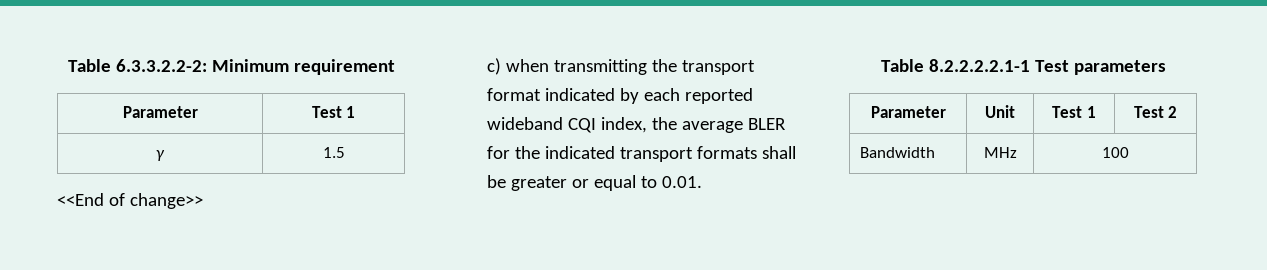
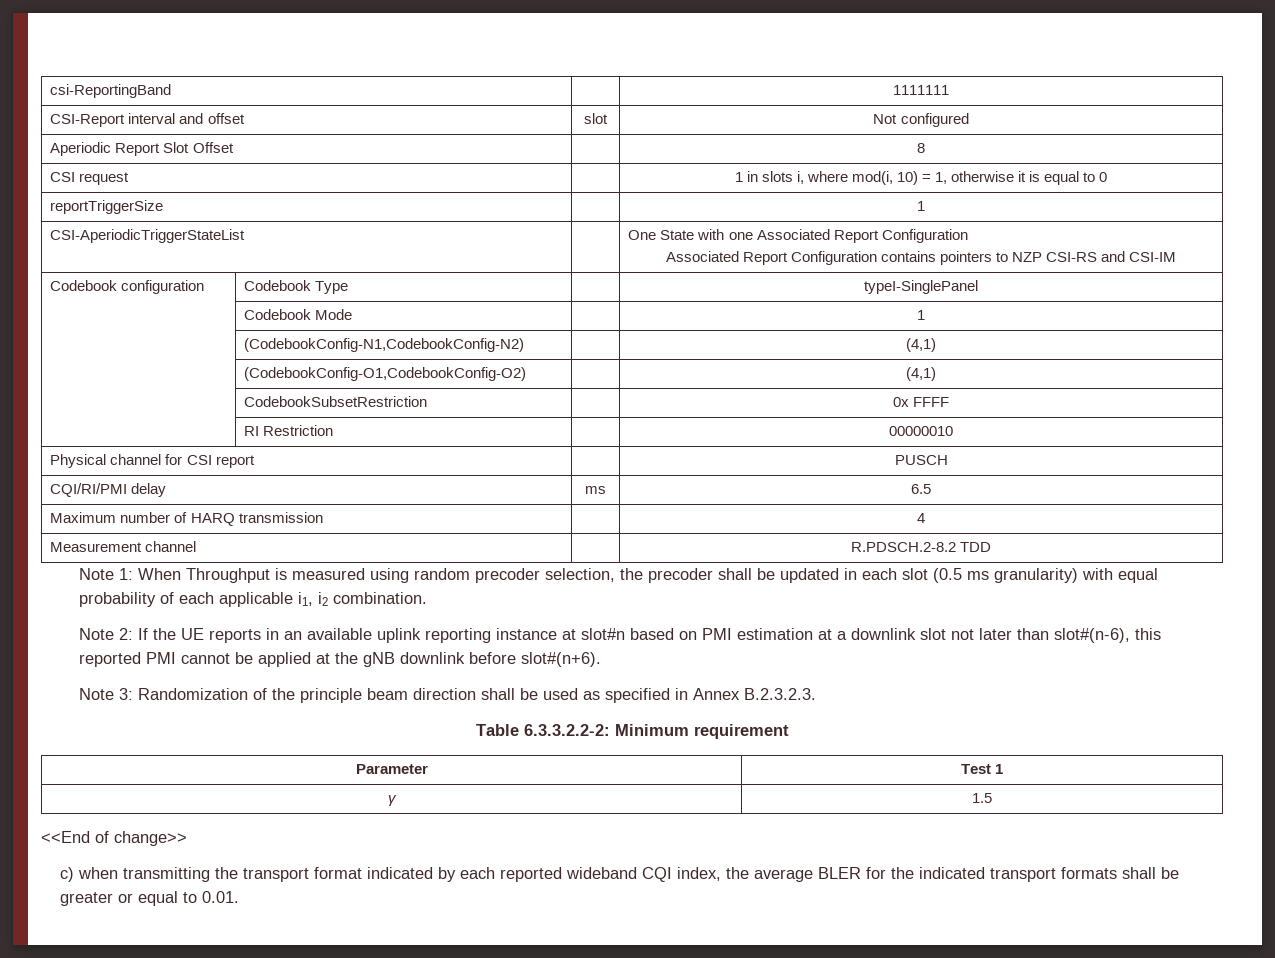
+ csi-ReportingBand | | 1111111
+ CSI-Report interval and offset | slot | Not configured
+ Aperiodic Report Slot Offset | | 8
+ CSI request | | 1 in slots i, where mod(i, 10) = 1, otherwise it is equal to 0
+ reportTriggerSize | | 1
+ CSI-AperiodicTriggerStateList | | One State with one Associated Report Configuration
+ Associated Report Configuration contains pointers to NZP CSI-RS and CSI-IM
+ Codebook configuration | Codebook Type | | typeI-SinglePanel
+ | Codebook Mode | | 1
+ | (CodebookConfig-N1,CodebookConfig-N2) | | (4,1)
+ | (CodebookConfig-O1,CodebookConfig-O2) | | (4,1)
+ | CodebookSubsetRestriction | | 0x FFFF
+ | RI Restriction | | 00000010
+ Physical channel for CSI report | | PUSCH
+ CQI/RI/PMI delay | ms | 6.5
+ Maximum number of HARQ transmission | | 4
+ Measurement channel | | R.PDSCH.2-8.2 TDD
+ Note 1: When Throughput is measured using random precoder selection, the precoder shall be updated in each slot (0.5 ms granularity) with equal probability of each applicable i1, i2 combination.
+ Note 2: If the UE reports in an available uplink reporting instance at slot#n based on PMI estimation at a downlink slot not later than slot#(n-6), this reported PMI cannot be applied at the gNB downlink before slot#(n+6).
+ Note 3: Randomization of the principle beam direction shall be used as specified in Annex B.2.3.2.3.
- Table 8.2.2.2.2.1-1 Test parameters
- Parameter | Unit | Test 1 | Test 2
- Bandwidth | MHz | 100

